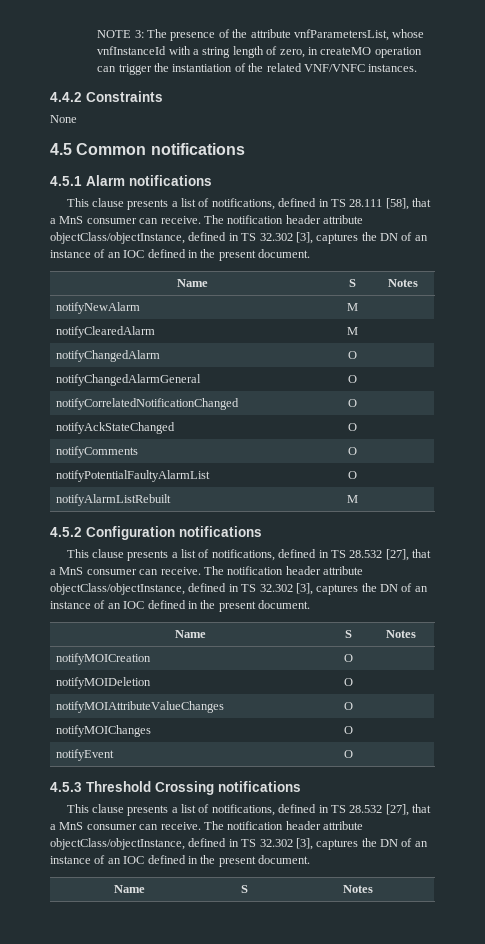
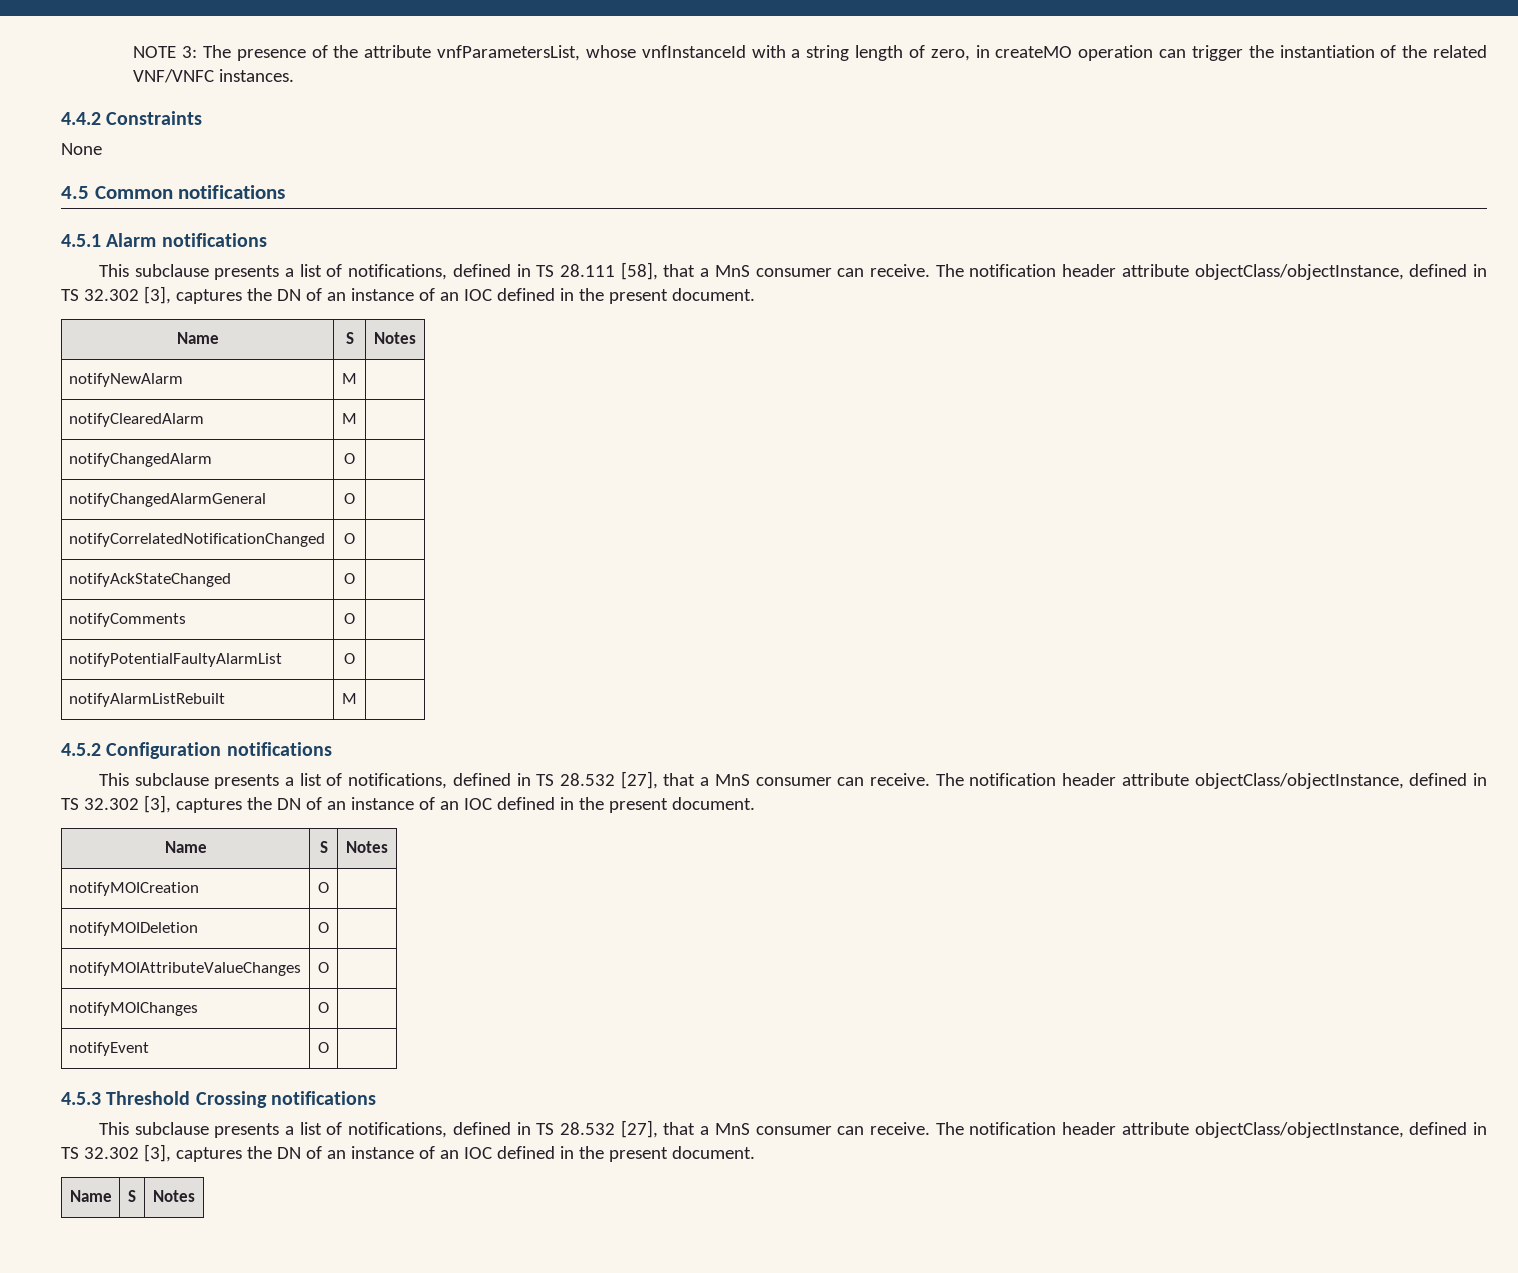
- This clause presents a list of notifications, defined in TS 28.111 [58], that a MnS consumer can receive.
+ This subclause presents a list of notifications, defined in TS 28.111 [58], that a MnS consumer can receive.
  4.5.2 Configuration notifications
- This clause presents a list of notifications, defined in TS 28.532 [27], that a MnS consumer can receive.
+ This subclause presents a list of notifications, defined in TS 28.532 [27], that a MnS consumer can receive.
  4.5.3 Threshold Crossing notifications
- This clause presents a list of notifications, defined in TS 28.532 [27], that a MnS consumer can receive.
+ This subclause presents a list of notifications, defined in TS 28.532 [27], that a MnS consumer can receive.

